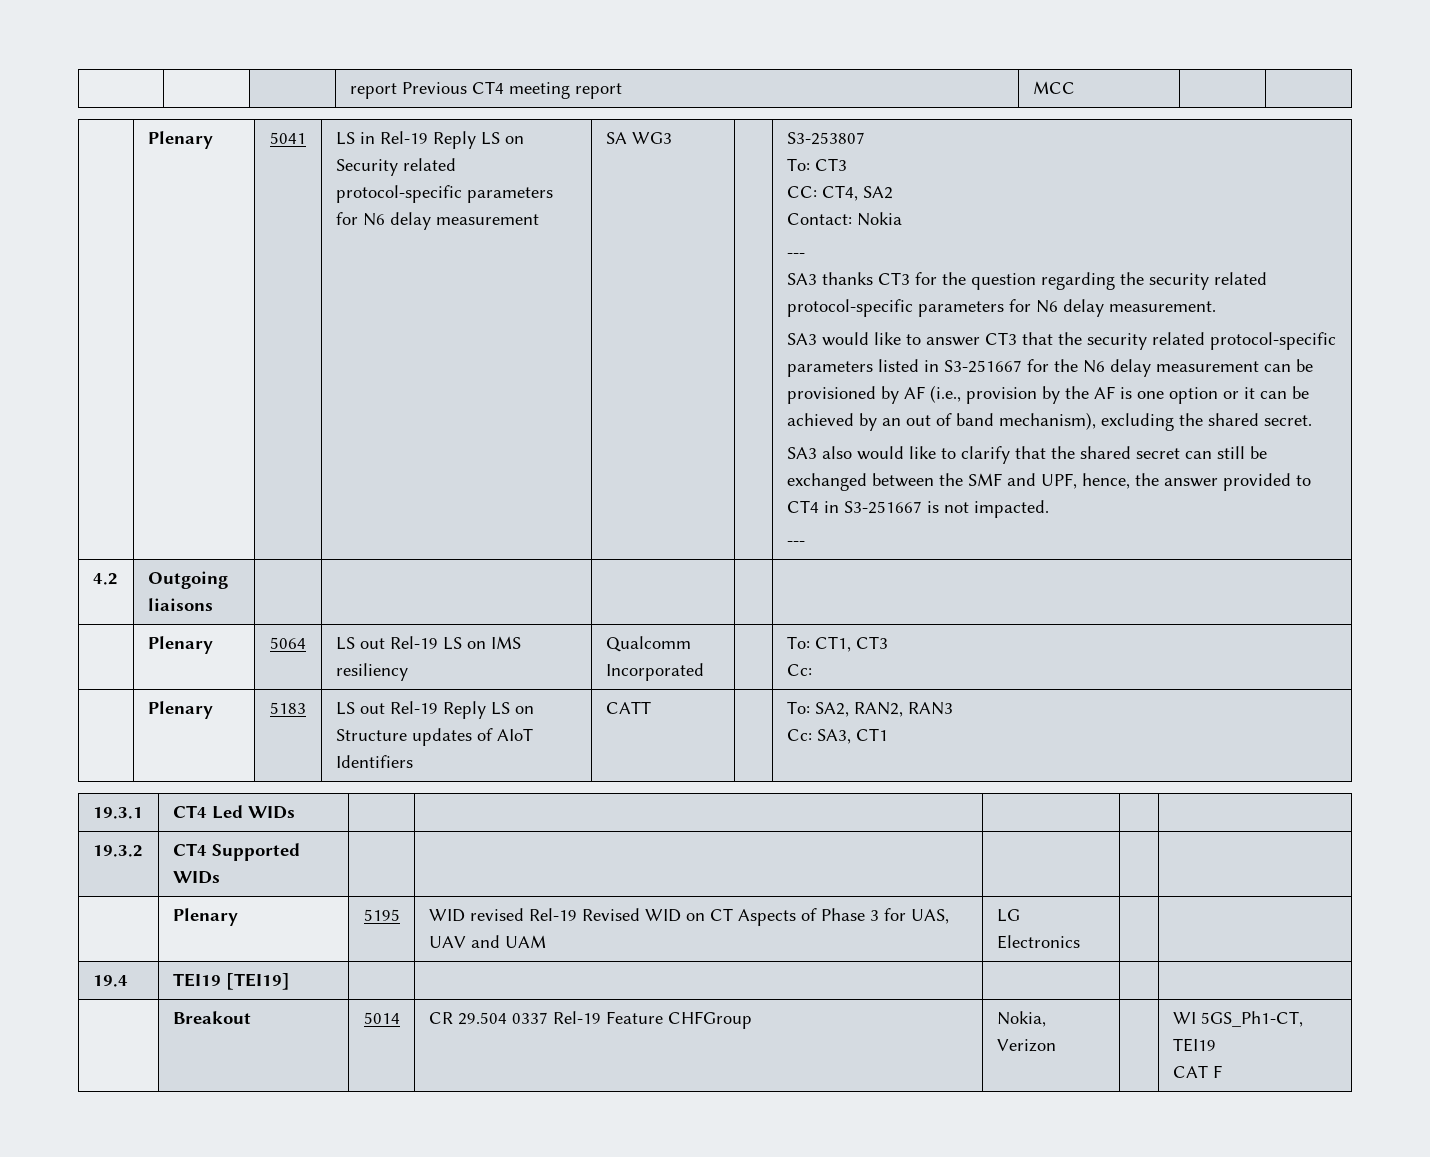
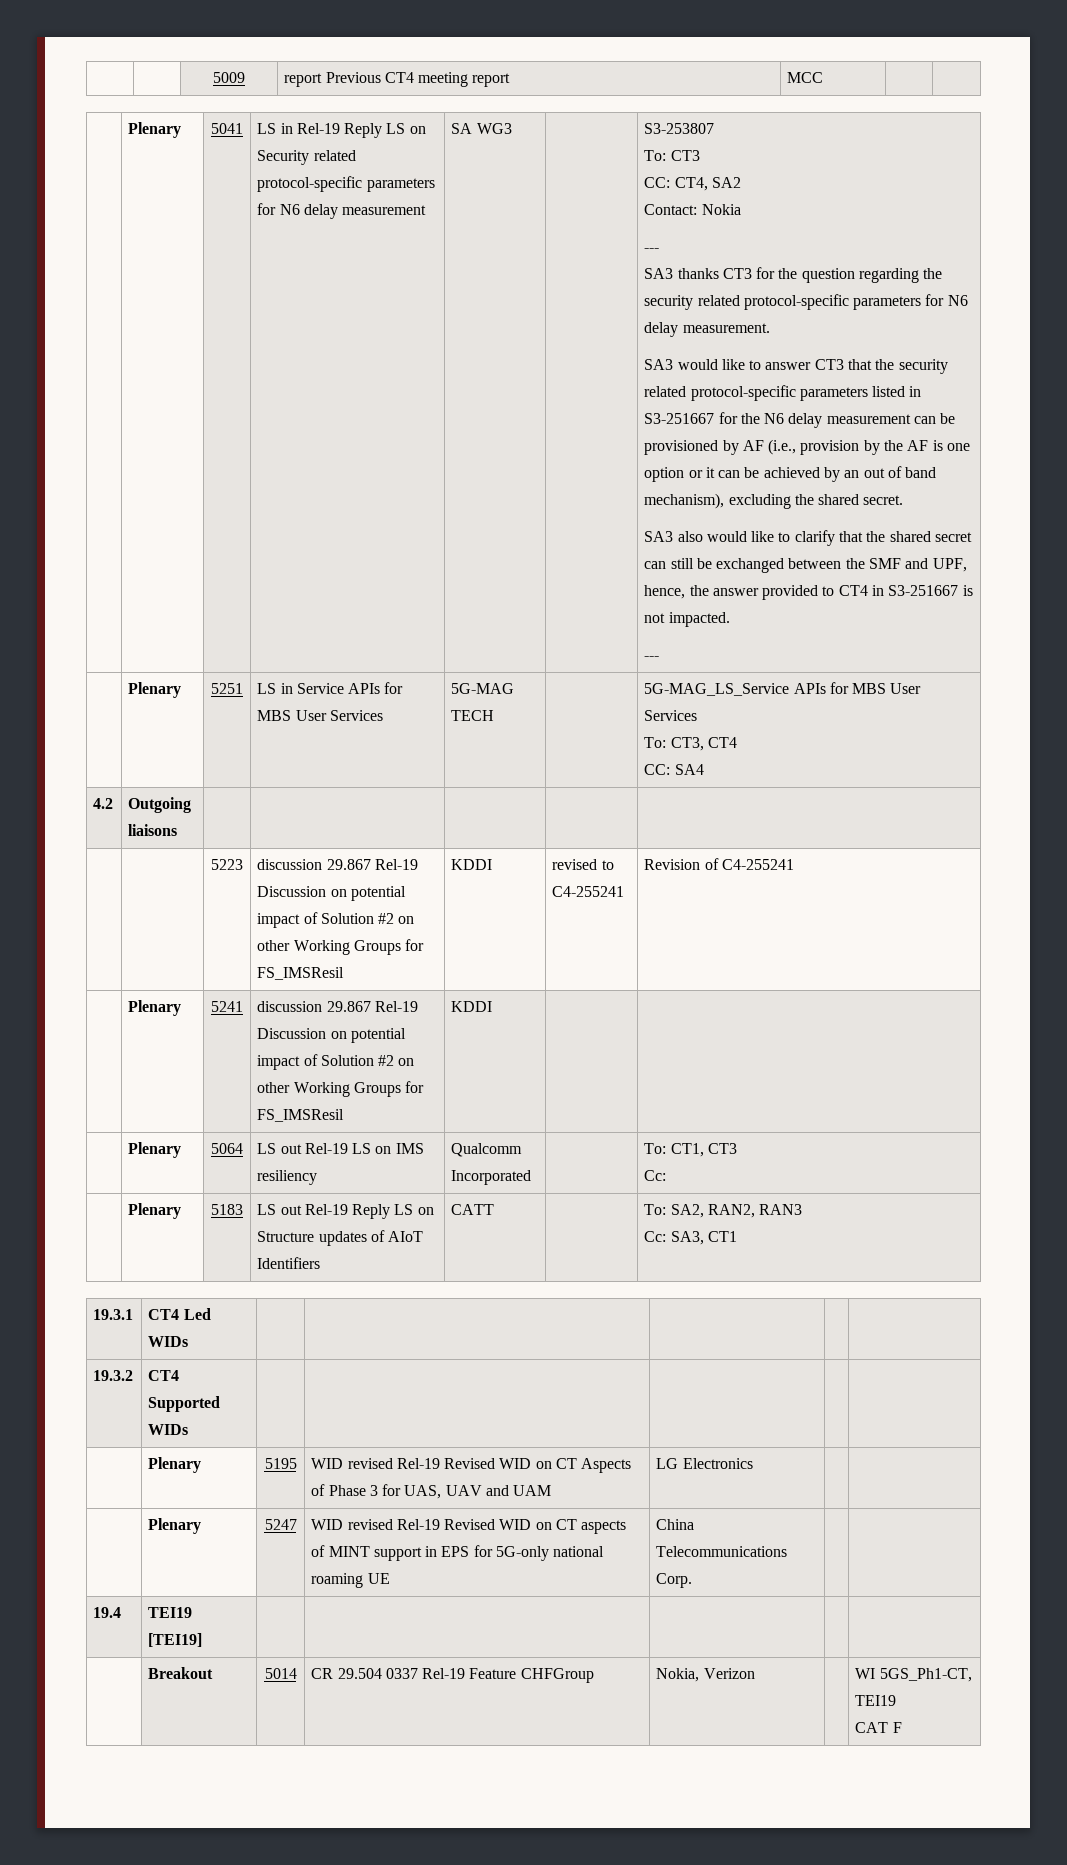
- | | | report Previous CT4 meeting report | MCC | |
+ | | 5009 | report Previous CT4 meeting report | MCC | |
+ | Plenary | 5251 | LS in Service APIs for MBS User Services | 5G-MAG TECH | | 5G-MAG_LS_Service APIs for MBS User Services
+ To: CT3, CT4
+ CC: SA4
  4.2 | Outgoing liaisons | | | | |
+ | | 5223 | discussion 29.867 Rel-19 Discussion on potential impact of Solution #2 on other Working Groups for FS_IMSResil | KDDI | revised to C4-255241 | Revision of C4-255241
+ | Plenary | 5241 | discussion 29.867 Rel-19 Discussion on potential impact of Solution #2 on other Working Groups for FS_IMSResil | KDDI | |
+ | Plenary | 5247 | WID revised Rel-19 Revised WID on CT aspects of MINT support in EPS for 5G-only national roaming UE | China Telecommunications Corp. | |

